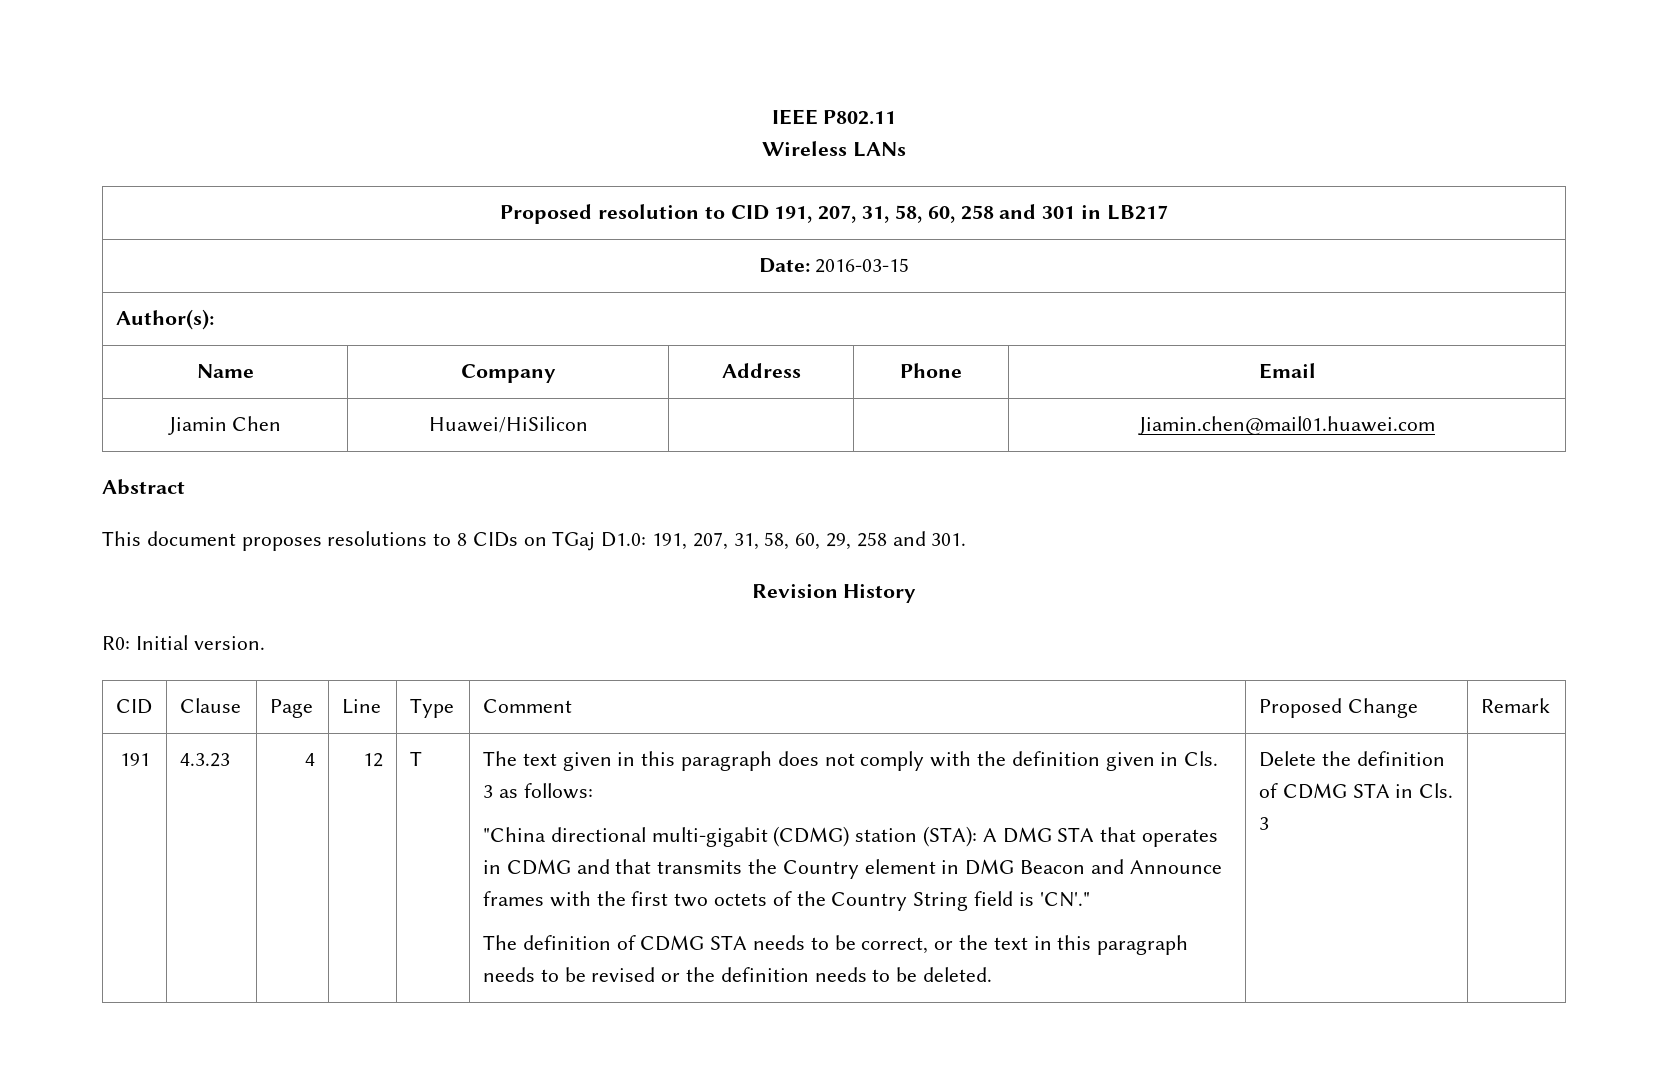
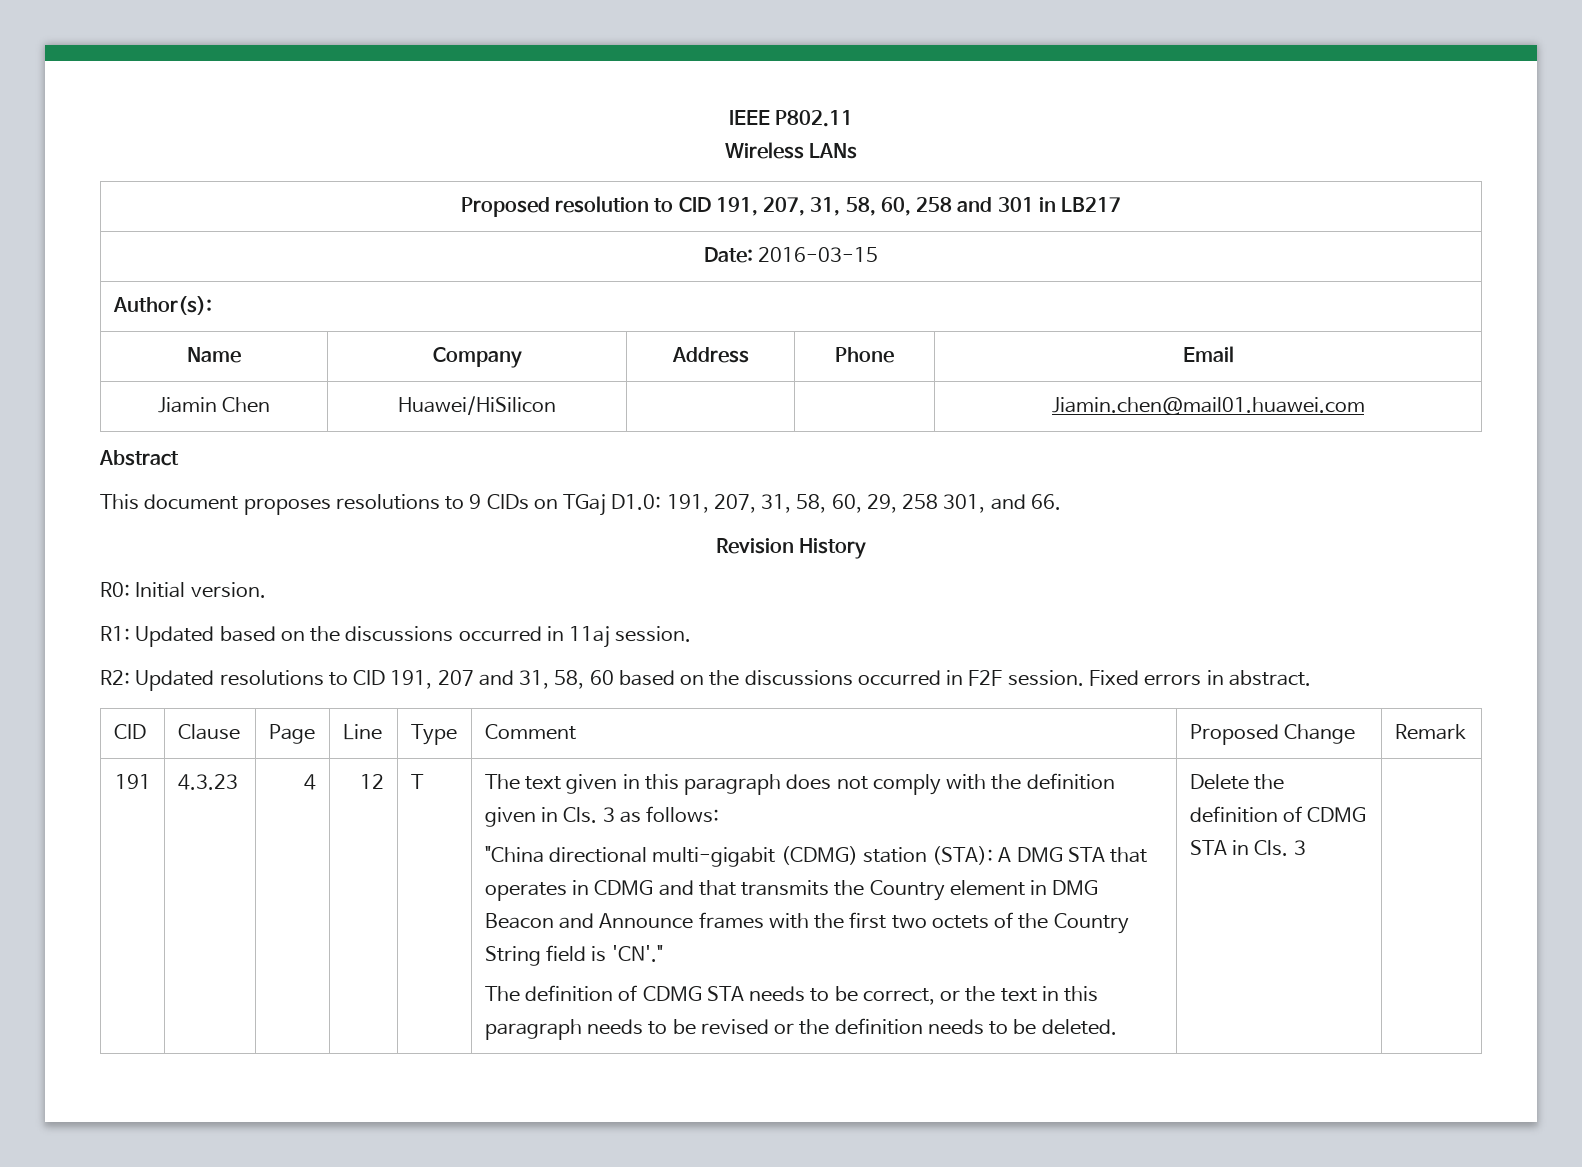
- This document proposes resolutions to 8 CIDs on TGaj D1.0: 191, 207, 31, 58, 60, 29, 258 and 301.
+ This document proposes resolutions to 9 CIDs on TGaj D1.0: 191, 207, 31, 58, 60, 29, 258 301, and 66.
+ R1: Updated based on the discussions occurred in 11aj session.
+ R2: Updated resolutions to CID 191, 207 and 31, 58, 60 based on the discussions occurred in F2F session. Fixed errors in abstract.

